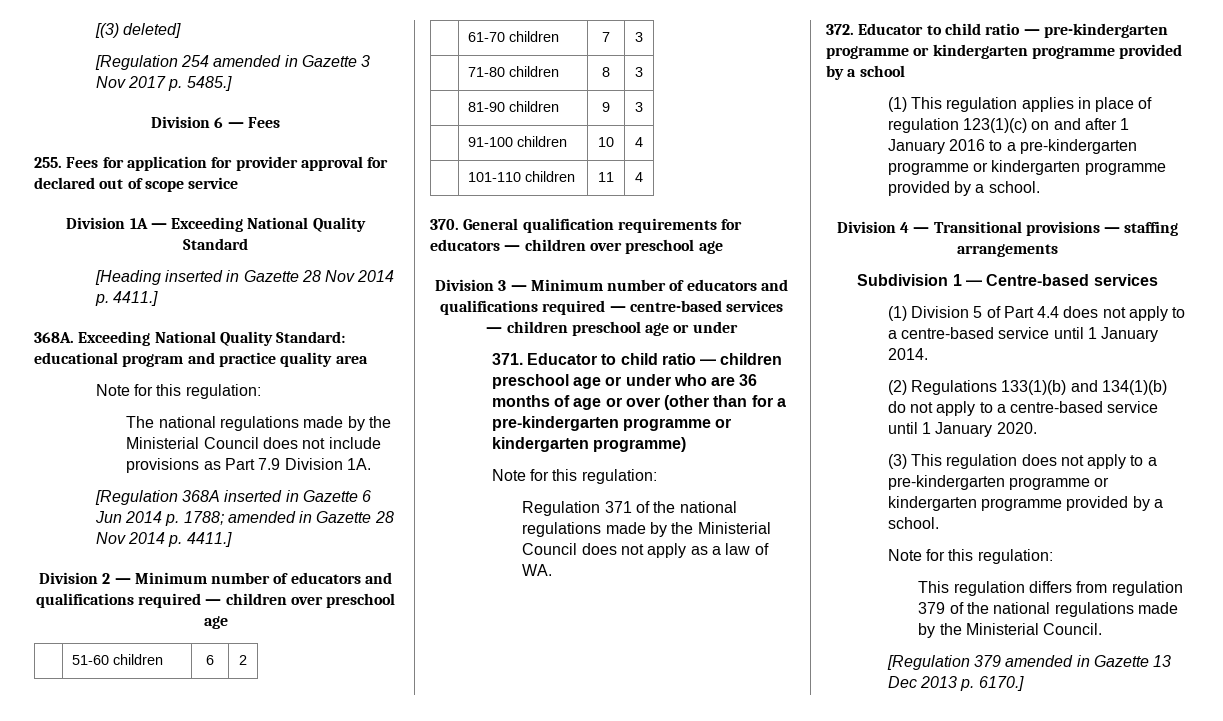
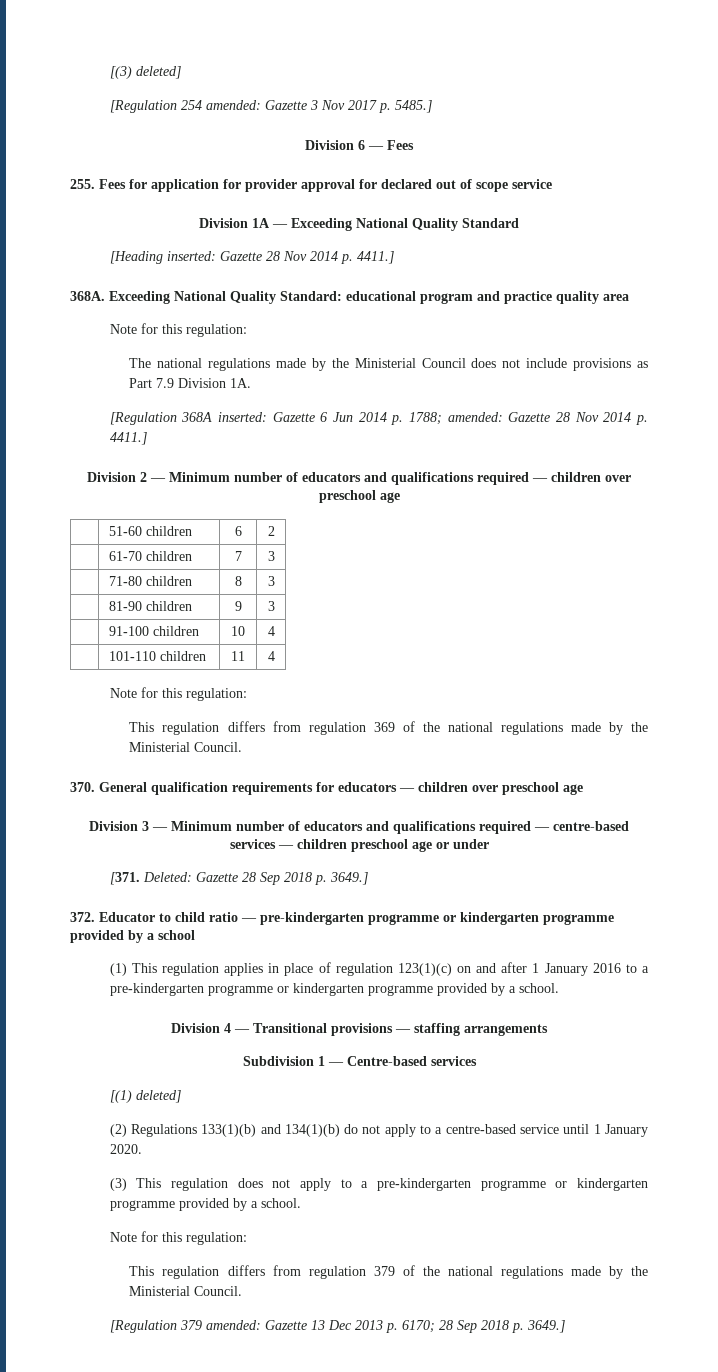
- [Regulation 254 amended in Gazette 3 Nov 2017 p. 5485.]
+ [Regulation 254 amended: Gazette 3 Nov 2017 p. 5485.]
- [Heading inserted in Gazette 28 Nov 2014 p. 4411.]
+ [Heading inserted: Gazette 28 Nov 2014 p. 4411.]
- [Regulation 368A inserted in Gazette 6 Jun 2014 p. 1788; amended in Gazette 28 Nov 2014 p. 4411.]
+ [Regulation 368A inserted: Gazette 6 Jun 2014 p. 1788; amended: Gazette 28 Nov 2014 p. 4411.]
  | 101-110 children | 11 | 4
+ Note for this regulation:
+ This regulation differs from regulation 369 of the national regulations made by the Ministerial Council.
- 371. Educator to child ratio — children preschool age or under who are 36 months of age or over (other than for a pre-kindergarten programme or kindergarten programme)
- Note for this regulation:
- Regulation 371 of the national regulations made by the Ministerial Council does not apply as a law of WA.
+ [371. Deleted: Gazette 28 Sep 2018 p. 3649.]
- (1) Division 5 of Part 4.4 does not apply to a centre-based service until 1 January 2014.
+ [(1) deleted]
- [Regulation 379 amended in Gazette 13 Dec 2013 p. 6170.]
+ [Regulation 379 amended: Gazette 13 Dec 2013 p. 6170; 28 Sep 2018 p. 3649.]

